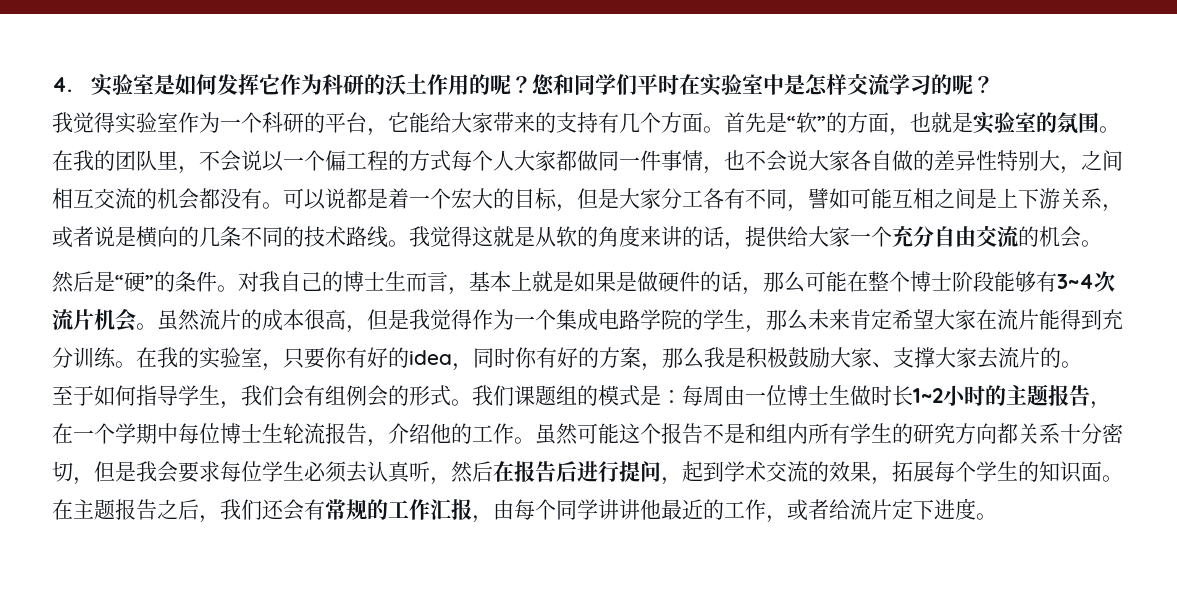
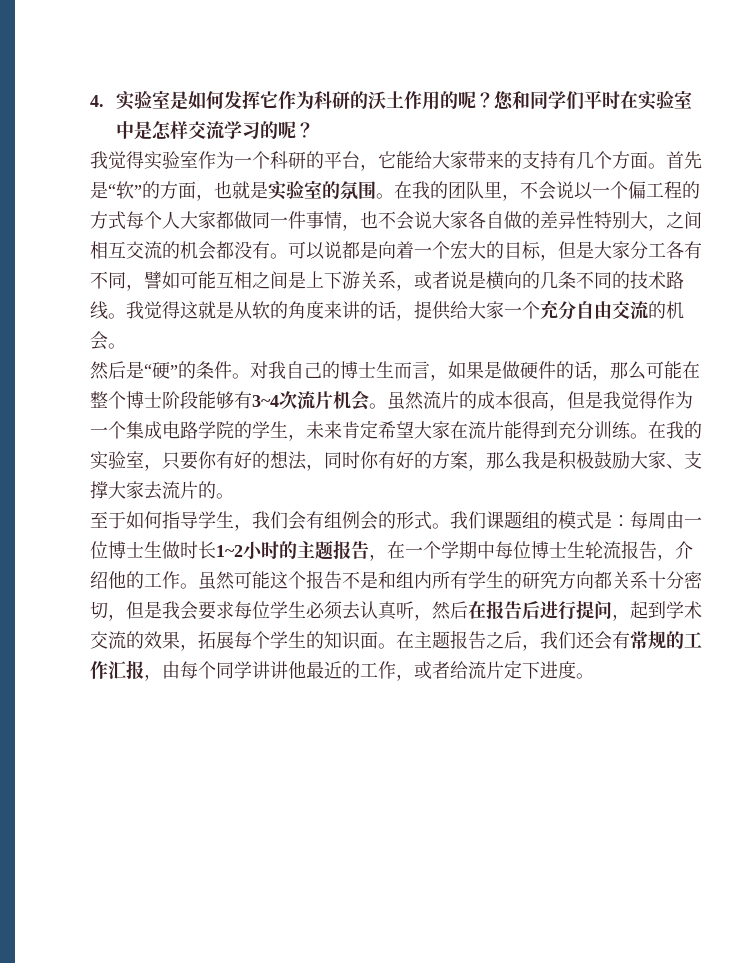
- 可以说都是着一个宏大的目标，但是大家分工各有不同，譬如可能互相之间是上下游关系，或者说是横向的几条不同的技术路线。
+ 可以说都是向着一个宏大的目标，但是大家分工各有不同，譬如可能互相之间是上下游关系，或者说是横向的几条不同的技术路线。
- 对我自己的博士生而言，基本上就是如果是做硬件的话，那么可能在整个博士阶段能够有3~4次流片机会。
+ 对我自己的博士生而言，如果是做硬件的话，那么可能在整个博士阶段能够有3~4次流片机会。
- 虽然流片的成本很高，但是我觉得作为一个集成电路学院的学生，那么未来肯定希望大家在流片能得到充分训练。
+ 虽然流片的成本很高，但是我觉得作为一个集成电路学院的学生，未来肯定希望大家在流片能得到充分训练。
- 在我的实验室，只要你有好的idea，同时你有好的方案，那么我是积极鼓励大家、支撑大家去流片的。
+ 在我的实验室，只要你有好的想法，同时你有好的方案，那么我是积极鼓励大家、支撑大家去流片的。

